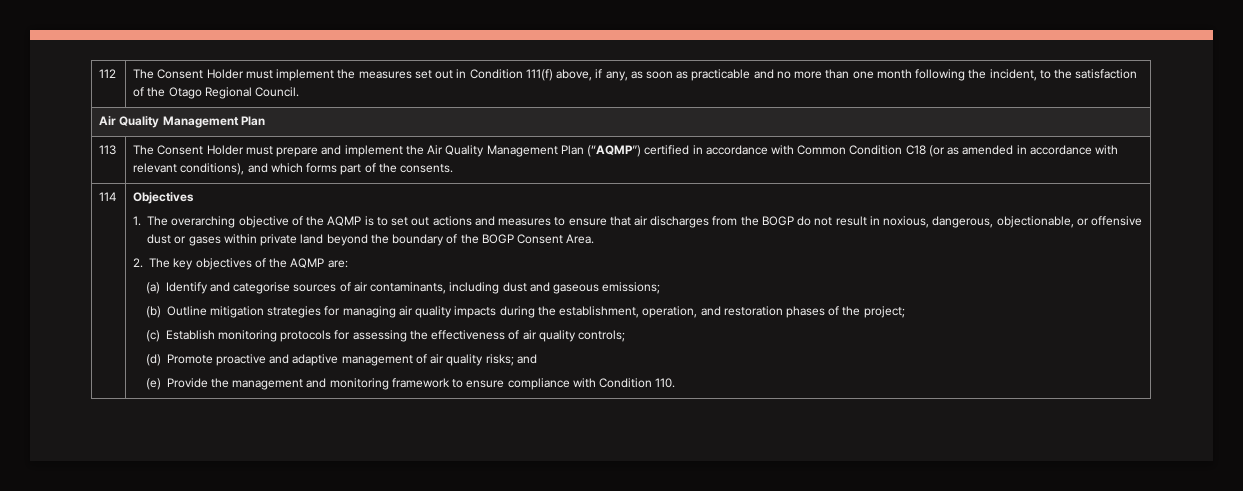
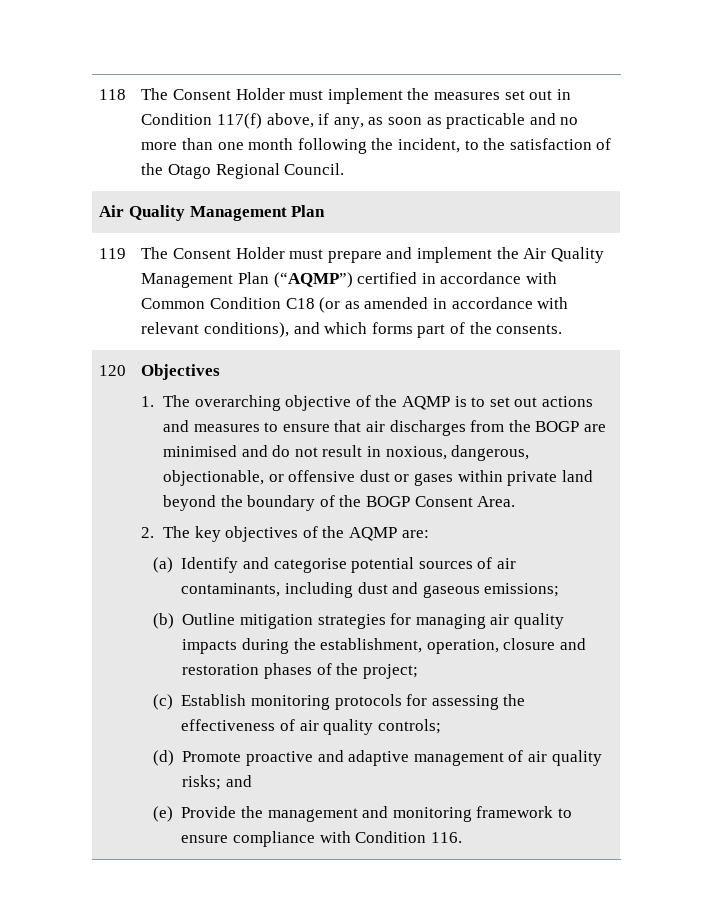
- 112 | The Consent Holder must implement the measures set out in Condition 111(f) above, if any, as soon as practicable and no more than one month following the incident, to the satisfaction of the Otago Regional Council.
+ 118 | The Consent Holder must implement the measures set out in Condition 117(f) above, if any, as soon as practicable and no more than one month following the incident, to the satisfaction of the Otago Regional Council.
- 113 | The Consent Holder must prepare and implement the Air Quality Management Plan (“AQMP”) certified in accordance with Common Condition C18 (or as amended in accordance with relevant conditions), and which forms part of the consents.
+ 119 | The Consent Holder must prepare and implement the Air Quality Management Plan (“AQMP”) certified in accordance with Common Condition C18 (or as amended in accordance with relevant conditions), and which forms part of the consents.
- 114
+ 120
- 1. The overarching objective of the AQMP is to set out actions and measures to ensure that air discharges from the BOGP do not result in noxious, dangerous, objectionable, or offensive dust or gases within private land beyond the boundary of the BOGP Consent Area.
+ 1. The overarching objective of the AQMP is to set out actions and measures to ensure that air discharges from the BOGP are minimised and do not result in noxious, dangerous, objectionable, or offensive dust or gases within private land beyond the boundary of the BOGP Consent Area.
- (a) Identify and categorise sources of air contaminants, including dust and gaseous emissions;
+ (a) Identify and categorise potential sources of air contaminants, including dust and gaseous emissions;
- (b) Outline mitigation strategies for managing air quality impacts during the establishment, operation, and restoration phases of the project;
+ (b) Outline mitigation strategies for managing air quality impacts during the establishment, operation, closure and restoration phases of the project;
- (e) Provide the management and monitoring framework to ensure compliance with Condition 110.
+ (e) Provide the management and monitoring framework to ensure compliance with Condition 116.

